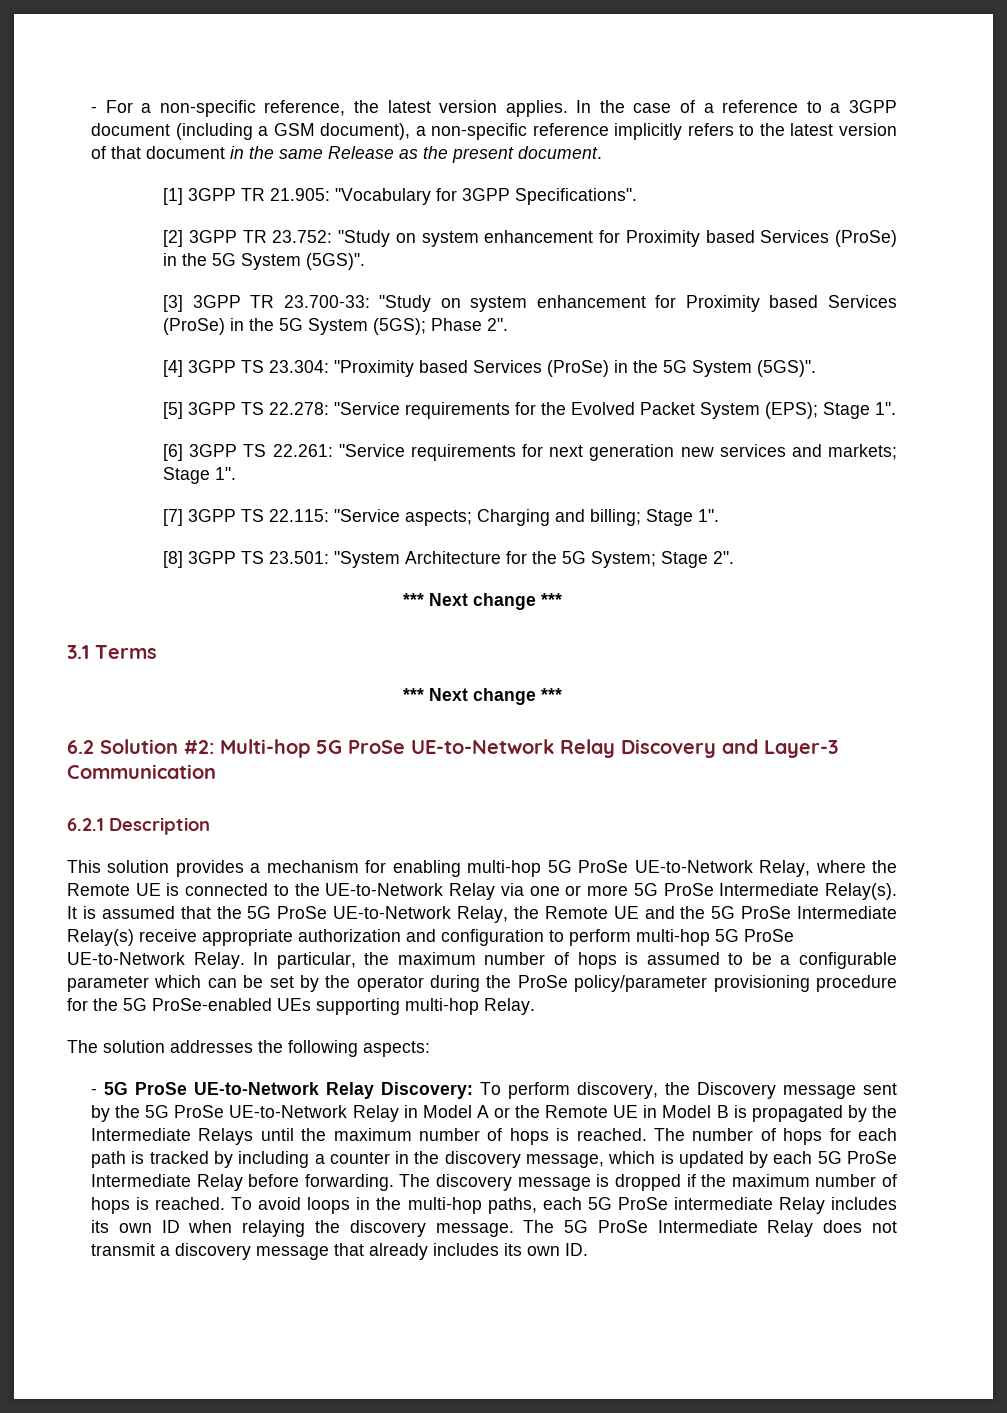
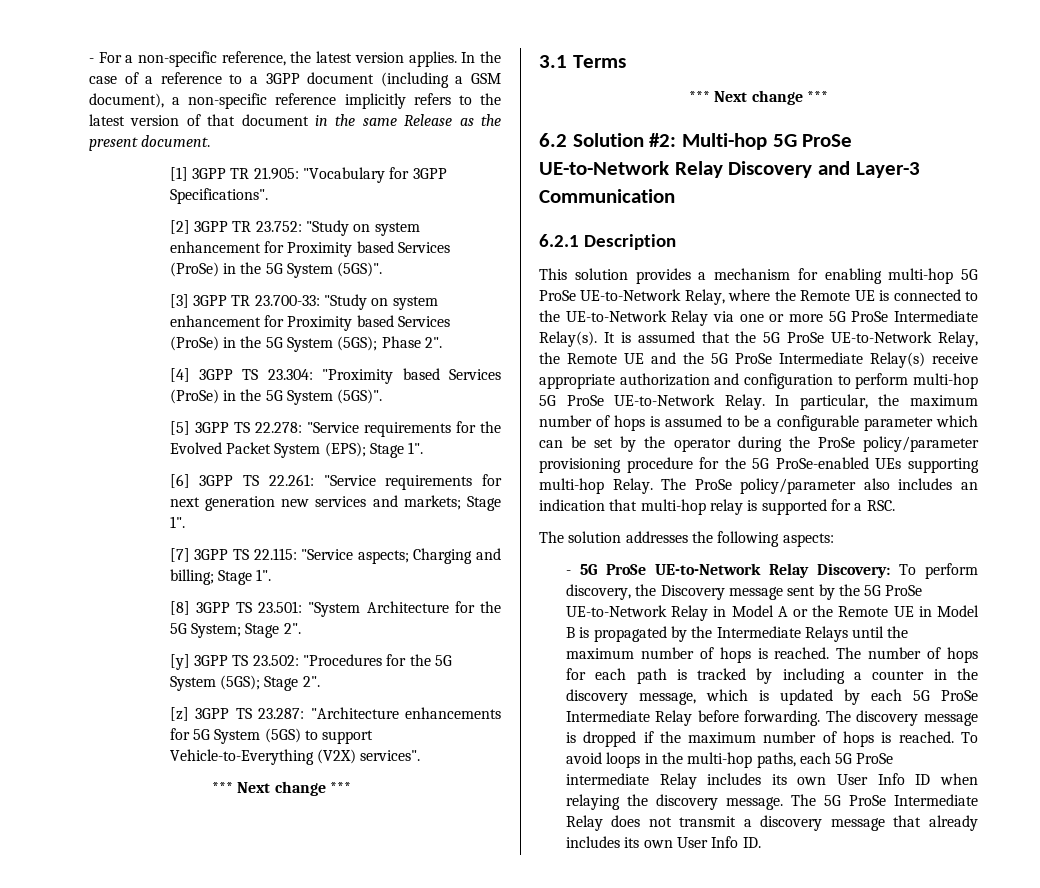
+ [y] 3GPP TS 23.502: "Procedures for the 5G System (5GS); Stage 2".
+ [z] 3GPP TS 23.287: "Architecture enhancements for 5G System (5GS) to support Vehicle-to-Everything (V2X) services".
+ The ProSe policy/parameter also includes an indication that multi-hop relay is supported for a RSC.
- To avoid loops in the multi-hop paths, each 5G ProSe intermediate Relay includes its own ID when relaying the discovery message.
+ To avoid loops in the multi-hop paths, each 5G ProSe intermediate Relay includes its own User Info ID when relaying the discovery message.
- The 5G ProSe Intermediate Relay does not transmit a discovery message that already includes its own ID.
+ The 5G ProSe Intermediate Relay does not transmit a discovery message that already includes its own User Info ID.

